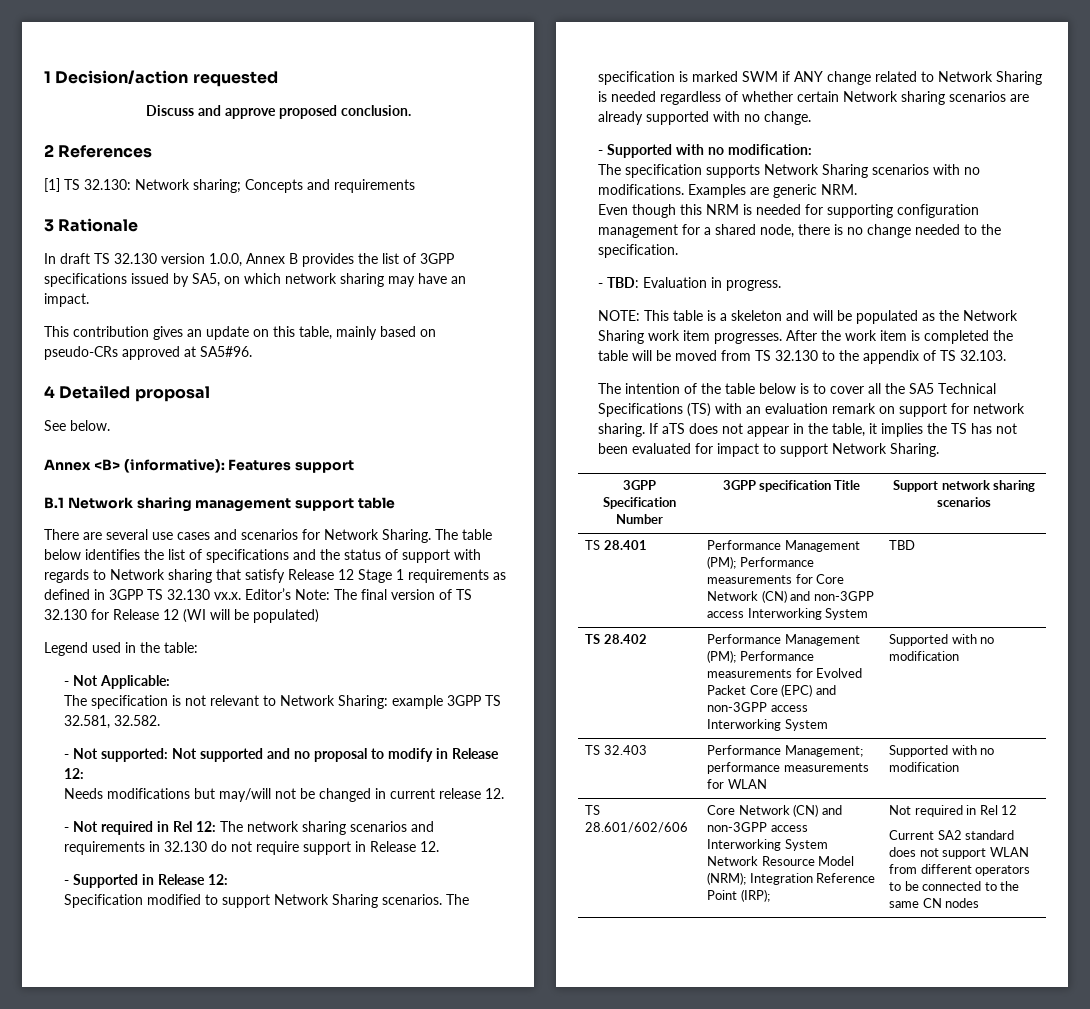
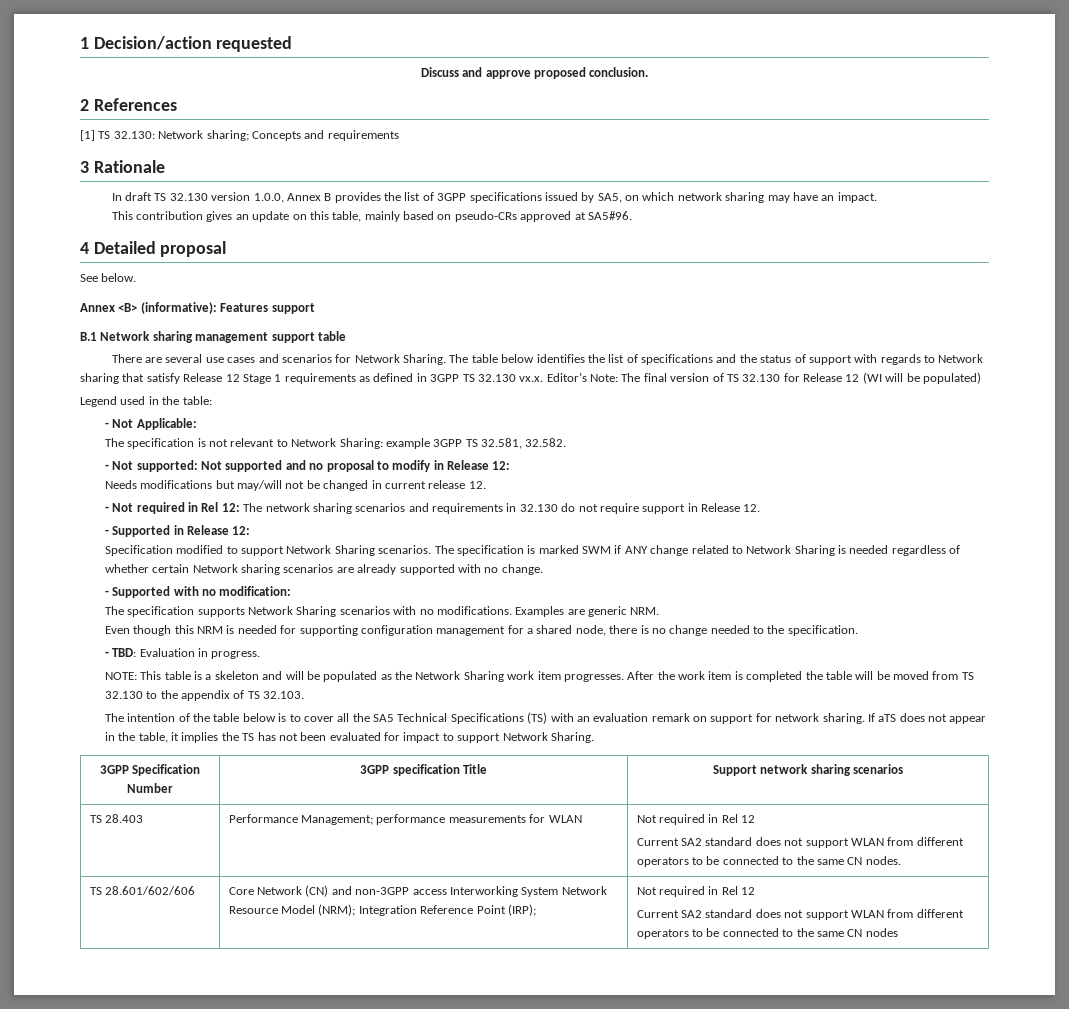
- TS 28.401 | Performance Management (PM); Performance measurements for Core Network (CN) and non-3GPP access Interworking System | TBD
- TS 28.402 | Performance Management (PM); Performance measurements for Evolved Packet Core (EPC) and non-3GPP access Interworking System | Supported with no modification
- TS 32.403 | Performance Management; performance measurements for WLAN | Supported with no modification
+ TS 28.403 | Performance Management; performance measurements for WLAN | Not required in Rel 12
+ Current SA2 standard does not support WLAN from different operators to be connected to the same CN nodes.

